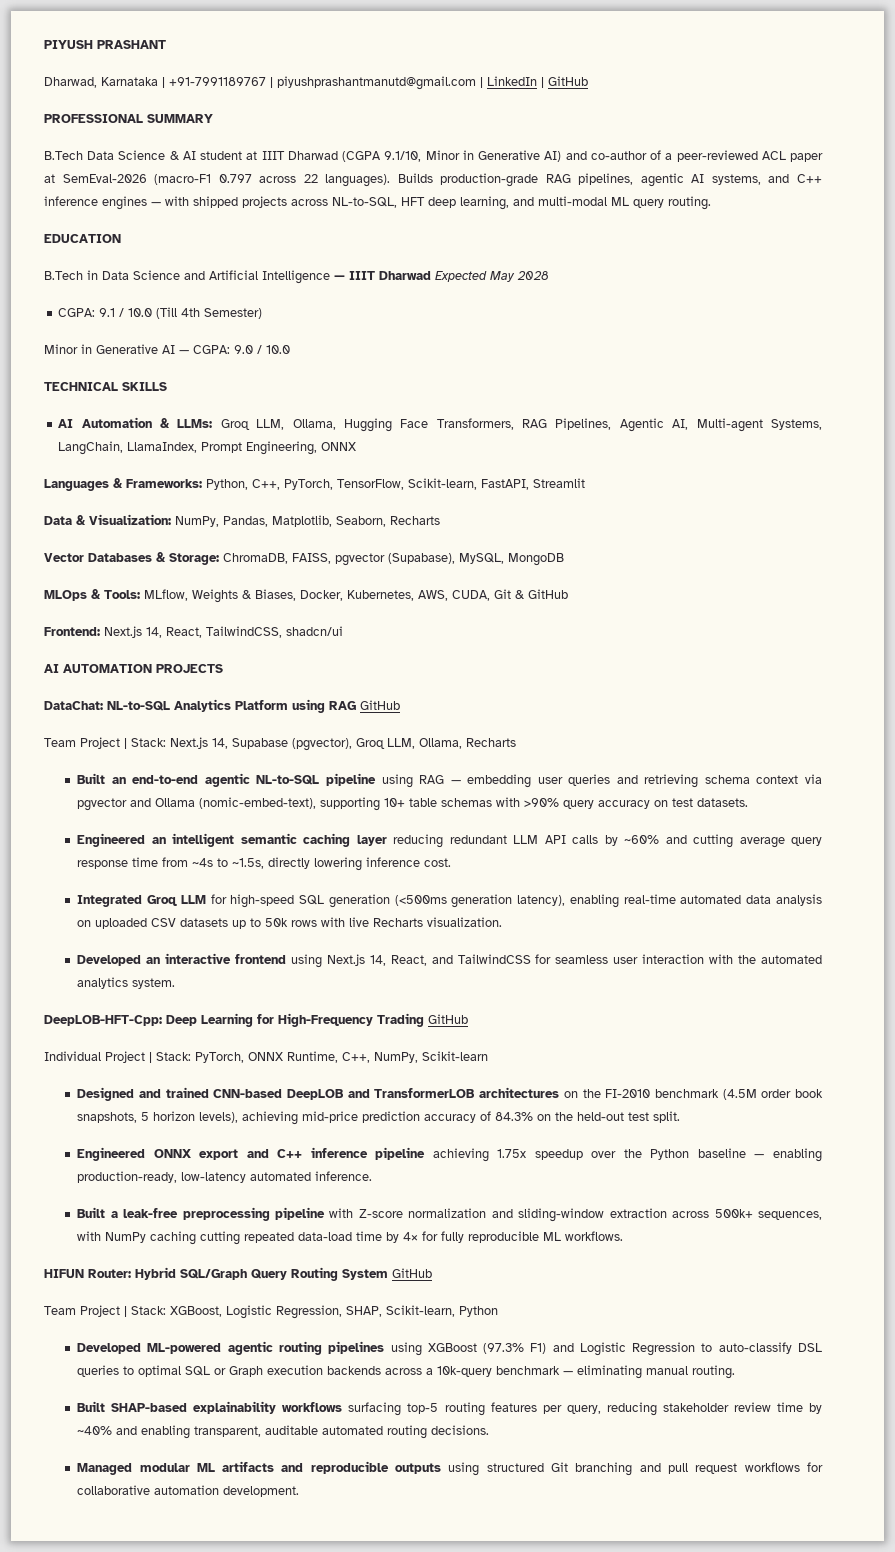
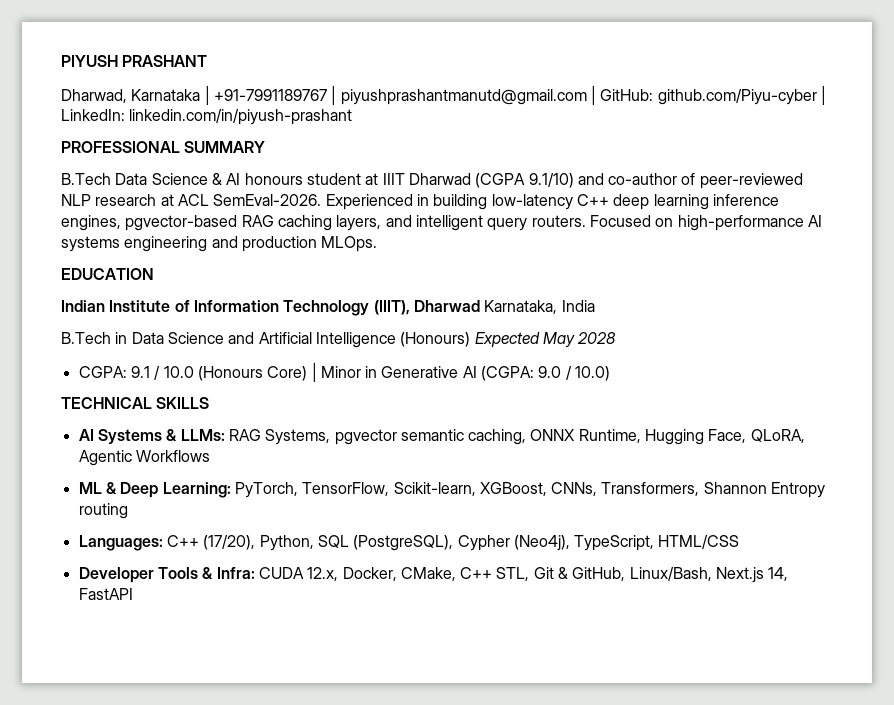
- Dharwad, Karnataka | +91-7991189767 | piyushprashantmanutd@gmail.com | LinkedIn | GitHub
+ Dharwad, Karnataka | +91-7991189767 | piyushprashantmanutd@gmail.com | GitHub: github.com/Piyu-cyber | LinkedIn: linkedin.com/in/piyush-prashant
- B.Tech Data Science & AI student at IIIT Dharwad (CGPA 9.1/10, Minor in Generative AI) and co-author of a peer-reviewed ACL paper at SemEval-2026 (macro-F1 0.797 across 22 languages). Builds production-grade RAG pipelines, agentic AI systems, and C++ inference engines — with shipped projects across NL-to-SQL, HFT deep learning, and multi-modal ML query routing.
+ B.Tech Data Science & AI honours student at IIIT Dharwad (CGPA 9.1/10) and co-author of peer-reviewed NLP research at ACL SemEval-2026. Experienced in building low-latency C++ deep learning inference engines, pgvector-based RAG caching layers, and intelligent query routers. Focused on high-performance AI systems engineering and production MLOps.
  EDUCATION
+ Indian Institute of Information Technology (IIIT), Dharwad Karnataka, India
- B.Tech in Data Science and Artificial Intelligence — IIIT Dharwad Expected May 2028
+ B.Tech in Data Science and Artificial Intelligence (Honours) Expected May 2028
- CGPA: 9.1 / 10.0 (Till 4th Semester)
- Minor in Generative AI — CGPA: 9.0 / 10.0
+ CGPA: 9.1 / 10.0 (Honours Core) | Minor in Generative AI (CGPA: 9.0 / 10.0)
- AI Automation & LLMs: Groq LLM, Ollama, Hugging Face Transformers, RAG Pipelines, Agentic AI, Multi-agent Systems, LangChain, LlamaIndex, Prompt Engineering, ONNX
- Languages & Frameworks: Python, C++, PyTorch, TensorFlow, Scikit-learn, FastAPI, Streamlit
- Data & Visualization: NumPy, Pandas, Matplotlib, Seaborn, Recharts
- Vector Databases & Storage: ChromaDB, FAISS, pgvector (Supabase), MySQL, MongoDB
- MLOps & Tools: MLflow, Weights & Biases, Docker, Kubernetes, AWS, CUDA, Git & GitHub
- Frontend: Next.js 14, React, TailwindCSS, shadcn/ui
- AI AUTOMATION PROJECTS
- DataChat: NL-to-SQL Analytics Platform using RAG GitHub
- Team Project | Stack: Next.js 14, Supabase (pgvector), Groq LLM, Ollama, Recharts
- Built an end-to-end agentic NL-to-SQL pipeline using RAG — embedding user queries and retrieving schema context via pgvector and Ollama (nomic-embed-text), supporting 10+ table schemas with >90% query accuracy on test datasets.
- Engineered an intelligent semantic caching layer reducing redundant LLM API calls by ~60% and cutting average query response time from ~4s to ~1.5s, directly lowering inference cost.
- Integrated Groq LLM for high-speed SQL generation (<500ms generation latency), enabling real-time automated data analysis on uploaded CSV datasets up to 50k rows with live Recharts visualization.
- Developed an interactive frontend using Next.js 14, React, and TailwindCSS for seamless user interaction with the automated analytics system.
- DeepLOB-HFT-Cpp: Deep Learning for High-Frequency Trading GitHub
- Individual Project | Stack: PyTorch, ONNX Runtime, C++, NumPy, Scikit-learn
- Designed and trained CNN-based DeepLOB and TransformerLOB architectures on the FI-2010 benchmark (4.5M order book snapshots, 5 horizon levels), achieving mid-price prediction accuracy of 84.3% on the held-out test split.
- Engineered ONNX export and C++ inference pipeline achieving 1.75x speedup over the Python baseline — enabling production-ready, low-latency automated inference.
- Built a leak-free preprocessing pipeline with Z-score normalization and sliding-window extraction across 500k+ sequences, with NumPy caching cutting repeated data-load time by 4× for fully reproducible ML workflows.
- HIFUN Router: Hybrid SQL/Graph Query Routing System GitHub
- Team Project | Stack: XGBoost, Logistic Regression, SHAP, Scikit-learn, Python
- Developed ML-powered agentic routing pipelines using XGBoost (97.3% F1) and Logistic Regression to auto-classify DSL queries to optimal SQL or Graph execution backends across a 10k-query benchmark — eliminating manual routing.
- Built SHAP-based explainability workflows surfacing top-5 routing features per query, reducing stakeholder review time by ~40% and enabling transparent, auditable automated routing decisions.
- Managed modular ML artifacts and reproducible outputs using structured Git branching and pull request workflows for collaborative automation development.
+ AI Systems & LLMs: RAG Systems, pgvector semantic caching, ONNX Runtime, Hugging Face, QLoRA, Agentic Workflows
+ ML & Deep Learning: PyTorch, TensorFlow, Scikit-learn, XGBoost, CNNs, Transformers, Shannon Entropy routing
+ Languages: C++ (17/20), Python, SQL (PostgreSQL), Cypher (Neo4j), TypeScript, HTML/CSS
+ Developer Tools & Infra: CUDA 12.x, Docker, CMake, C++ STL, Git & GitHub, Linux/Bash, Next.js 14, FastAPI

